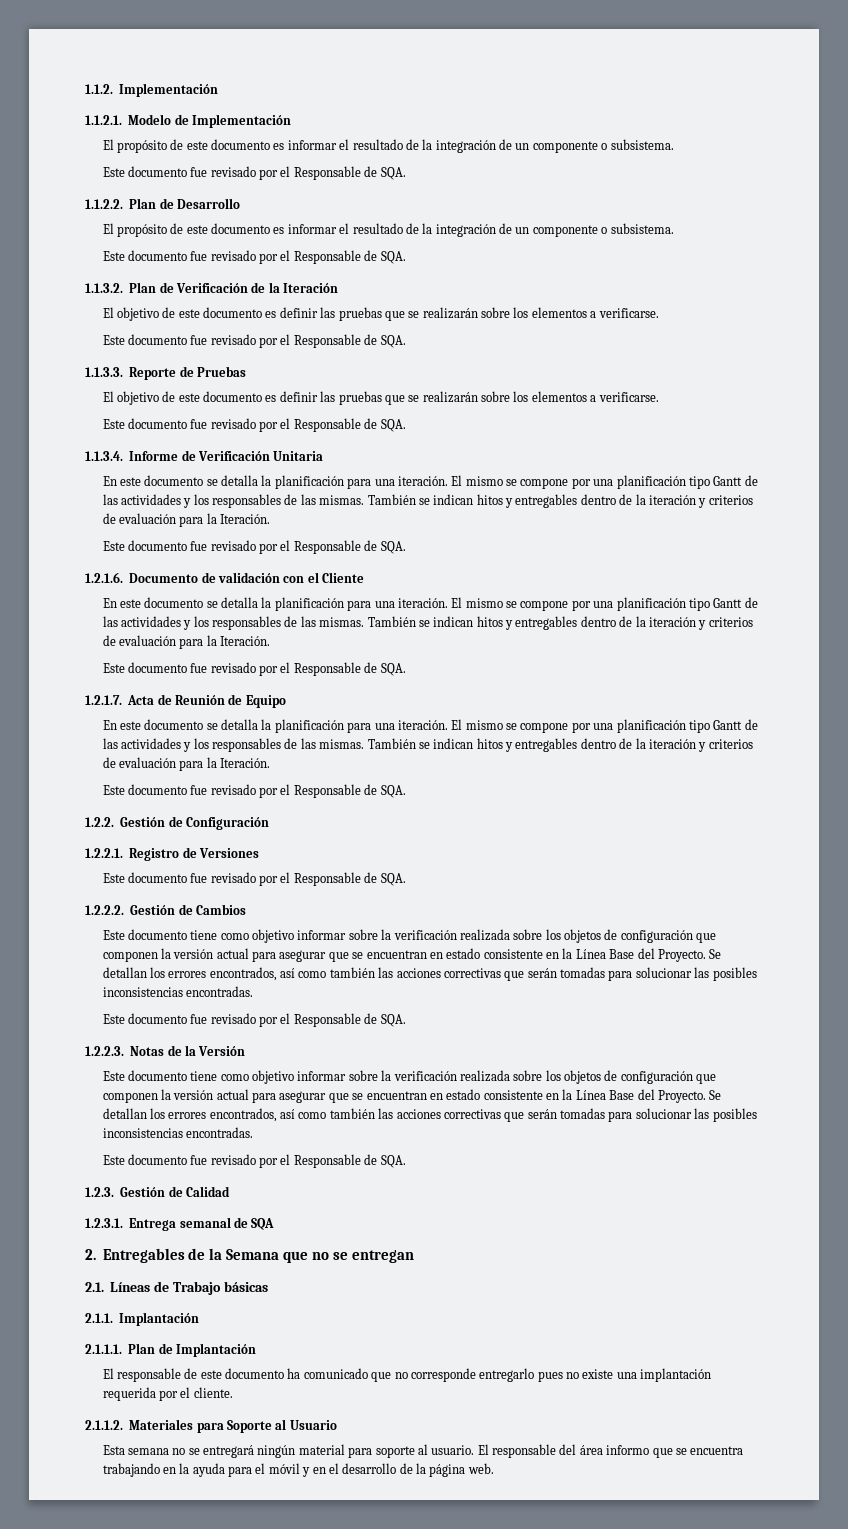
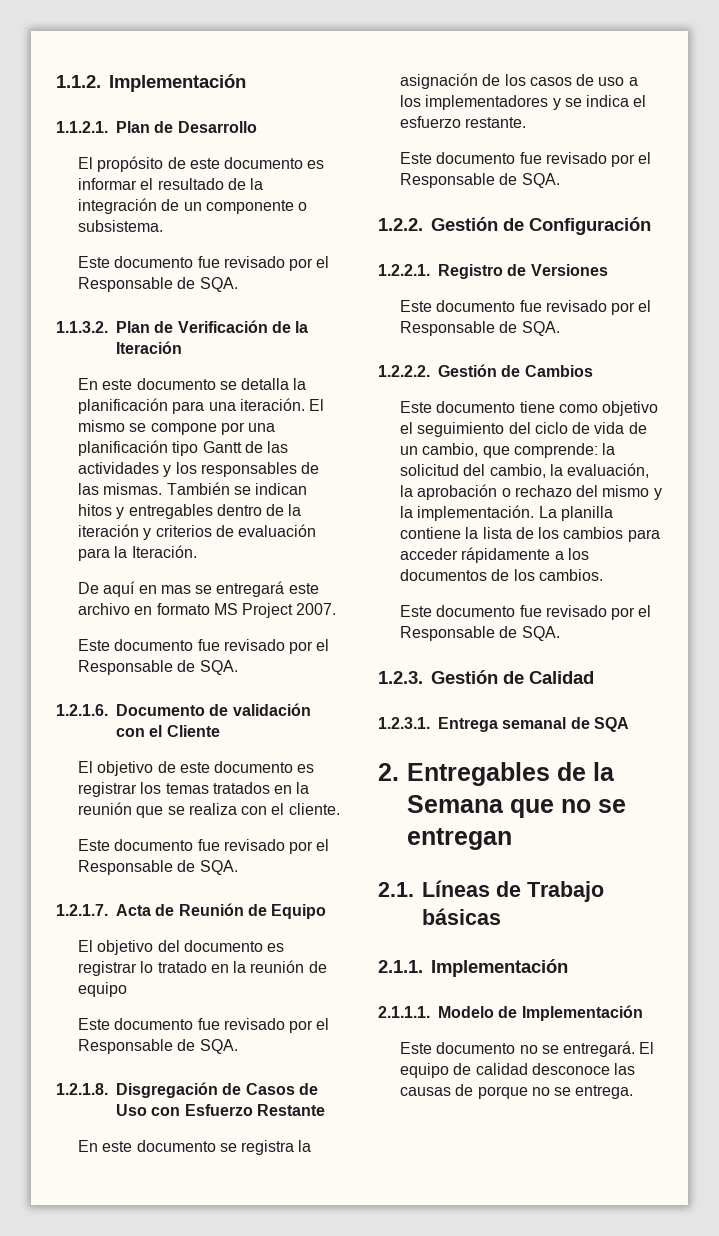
- 1.1.2.1. Modelo de Implementación
- El propósito de este documento es informar el resultado de la integración de un componente o subsistema.
- Este documento fue revisado por el Responsable de SQA.
- 1.1.2.2. Plan de Desarrollo
+ 1.1.2.1. Plan de Desarrollo
  1.1.3.2. Plan de Verificación de la Iteración
- El objetivo de este documento es definir las pruebas que se realizarán sobre los elementos a verificarse.
- Este documento fue revisado por el Responsable de SQA.
- 1.1.3.3. Reporte de Pruebas
- El objetivo de este documento es definir las pruebas que se realizarán sobre los elementos a verificarse.
- Este documento fue revisado por el Responsable de SQA.
- 1.1.3.4. Informe de Verificación Unitaria
+ De aquí en mas se entregará este archivo en formato MS Project 2007.
  1.2.1.6. Documento de validación con el Cliente
- En este documento se detalla la planificación para una iteración. El mismo se compone por una planificación tipo Gantt de las actividades y los responsables de las mismas. También se indican hitos y entregables dentro de la iteración y criterios de evaluación para la Iteración.
+ El objetivo de este documento es registrar los temas tratados en la reunión que se realiza con el cliente.
  1.2.1.7. Acta de Reunión de Equipo
- En este documento se detalla la planificación para una iteración. El mismo se compone por una planificación tipo Gantt de las actividades y los responsables de las mismas. También se indican hitos y entregables dentro de la iteración y criterios de evaluación para la Iteración.
+ El objetivo del documento es registrar lo tratado en la reunión de equipo
+ Este documento fue revisado por el Responsable de SQA.
+ 1.2.1.8. Disgregación de Casos de Uso con Esfuerzo Restante
+ En este documento se registra la asignación de los casos de uso a los implementadores y se indica el esfuerzo restante.
  1.2.2.2. Gestión de Cambios
- Este documento tiene como objetivo informar sobre la verificación realizada sobre los objetos de configuración que componen la versión actual para asegurar que se encuentran en estado consistente en la Línea Base del Proyecto. Se detallan los errores encontrados, así como también las acciones correctivas que serán tomadas para solucionar las posibles inconsistencias encontradas.
- Este documento fue revisado por el Responsable de SQA.
- 1.2.2.3. Notas de la Versión
- Este documento tiene como objetivo informar sobre la verificación realizada sobre los objetos de configuración que componen la versión actual para asegurar que se encuentran en estado consistente en la Línea Base del Proyecto. Se detallan los errores encontrados, así como también las acciones correctivas que serán tomadas para solucionar las posibles inconsistencias encontradas.
+ Este documento tiene como objetivo el seguimiento del ciclo de vida de un cambio, que comprende: la solicitud del cambio, la evaluación, la aprobación o rechazo del mismo y la implementación. La planilla contiene la lista de los cambios para acceder rápidamente a los documentos de los cambios.
- 2.1.1. Implantación
+ 2.1.1. Implementación
- 2.1.1.1. Plan de Implantación
- El responsable de este documento ha comunicado que no corresponde entregarlo pues no existe una implantación requerida por el cliente.
- 2.1.1.2. Materiales para Soporte al Usuario
- Esta semana no se entregará ningún material para soporte al usuario. El responsable del área informo que se encuentra trabajando en la ayuda para el móvil y en el desarrollo de la página web.
+ 2.1.1.1. Modelo de Implementación
+ Este documento no se entregará. El equipo de calidad desconoce las causas de porque no se entrega.

